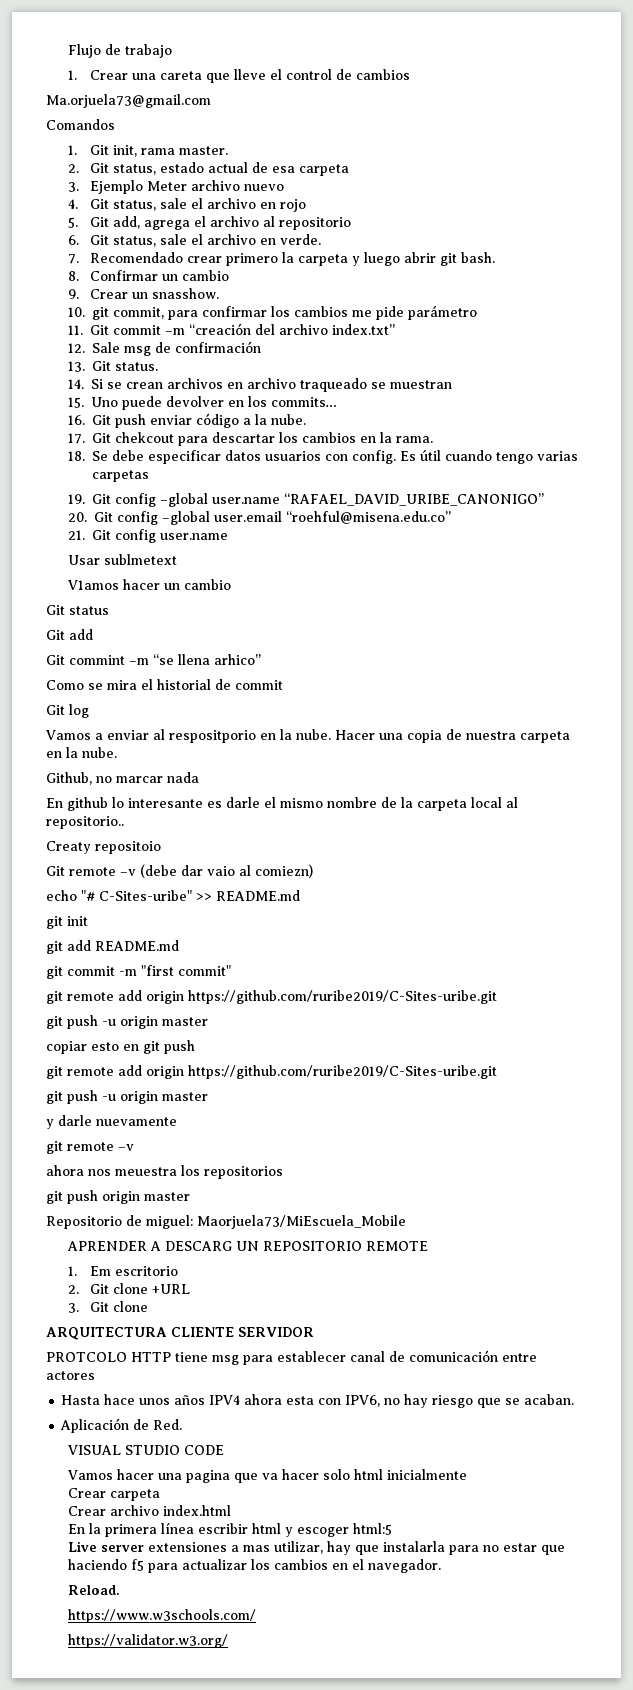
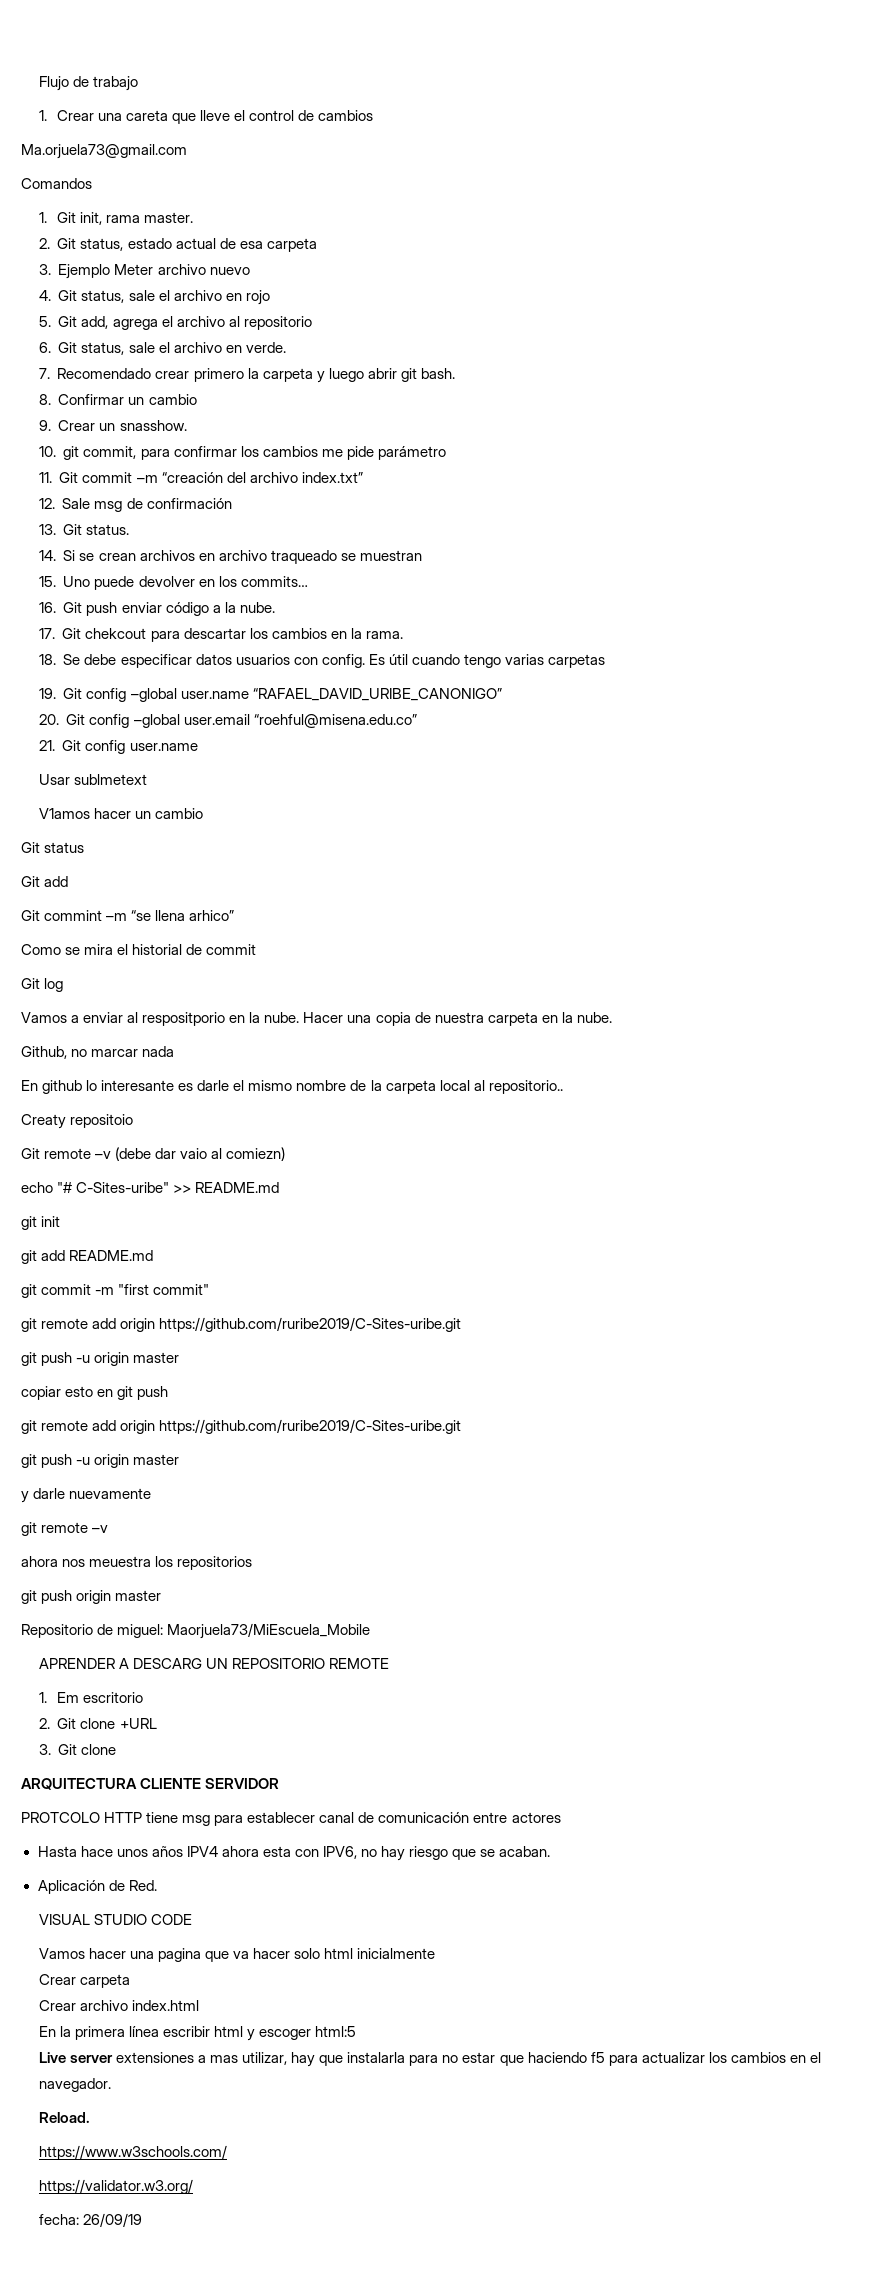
+ fecha: 26/09/19

